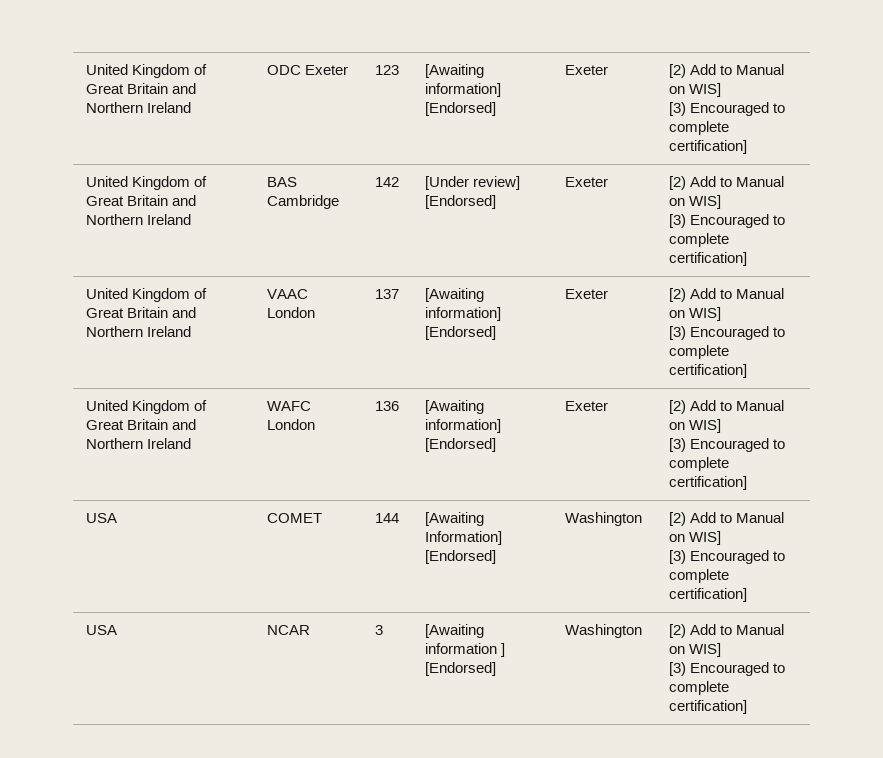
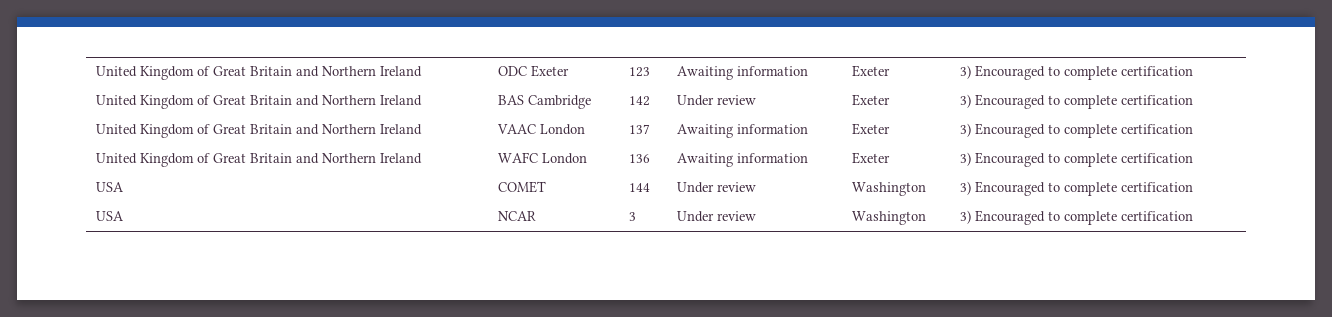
- United Kingdom of Great Britain and Northern Ireland | ODC Exeter | 123 | [Awaiting information] [Endorsed] | Exeter | [2) Add to Manual on WIS]
- [3) Encouraged to complete certification]
+ United Kingdom of Great Britain and Northern Ireland | ODC Exeter | 123 | Awaiting information | Exeter | 3) Encouraged to complete certification
- United Kingdom of Great Britain and Northern Ireland | BAS Cambridge | 142 | [Under review] [Endorsed] | Exeter | [2) Add to Manual on WIS]
- [3) Encouraged to complete certification]
+ United Kingdom of Great Britain and Northern Ireland | BAS Cambridge | 142 | Under review | Exeter | 3) Encouraged to complete certification
- United Kingdom of Great Britain and Northern Ireland | VAAC London | 137 | [Awaiting information] [Endorsed] | Exeter | [2) Add to Manual on WIS]
- [3) Encouraged to complete certification]
+ United Kingdom of Great Britain and Northern Ireland | VAAC London | 137 | Awaiting information | Exeter | 3) Encouraged to complete certification
- United Kingdom of Great Britain and Northern Ireland | WAFC London | 136 | [Awaiting information] [Endorsed] | Exeter | [2) Add to Manual on WIS]
- [3) Encouraged to complete certification]
+ United Kingdom of Great Britain and Northern Ireland | WAFC London | 136 | Awaiting information | Exeter | 3) Encouraged to complete certification
- USA | COMET | 144 | [Awaiting Information] [Endorsed] | Washington | [2) Add to Manual on WIS]
- [3) Encouraged to complete certification]
+ USA | COMET | 144 | Under review | Washington | 3) Encouraged to complete certification
- USA | NCAR | 3 | [Awaiting information ] [Endorsed] | Washington | [2) Add to Manual on WIS]
- [3) Encouraged to complete certification]
+ USA | NCAR | 3 | Under review | Washington | 3) Encouraged to complete certification

